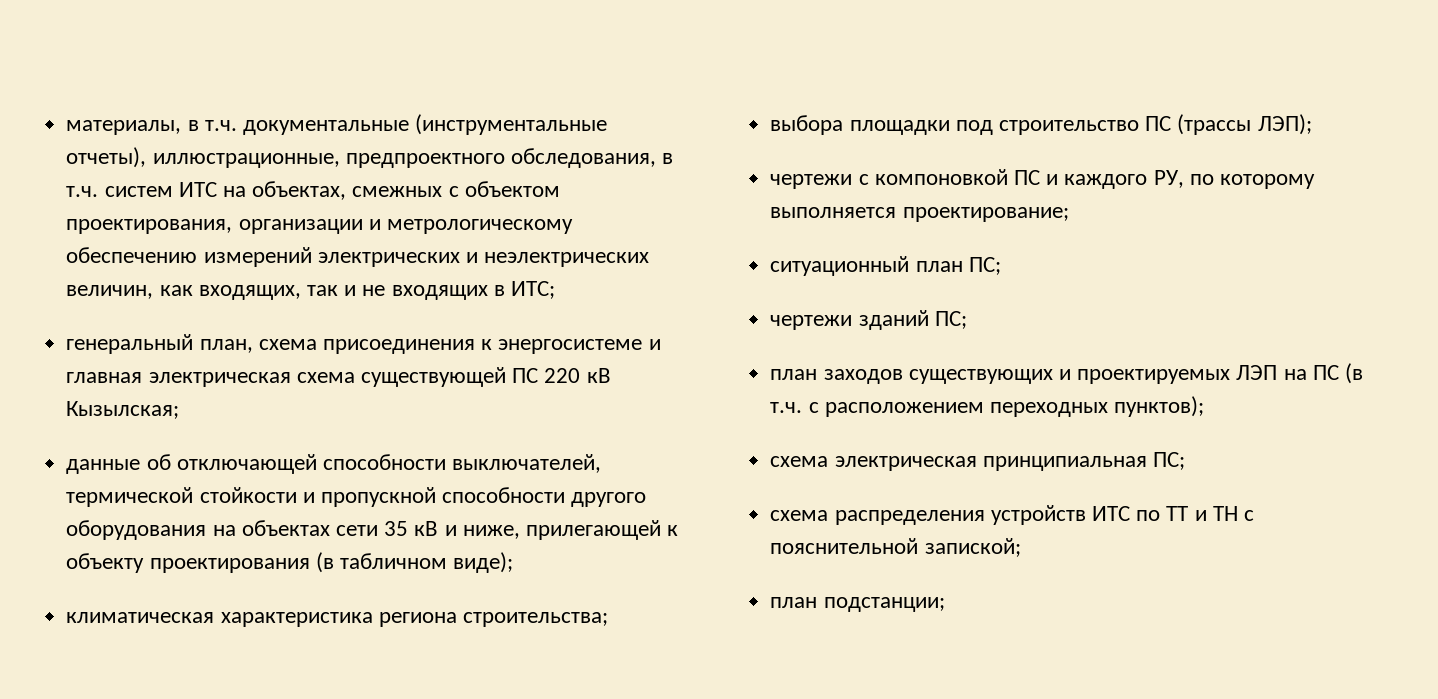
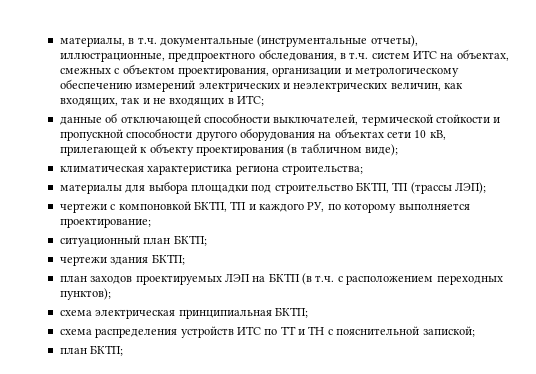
- генеральный план, схема присоединения к энергосистеме и главная электрическая схема существующей ПС 220 кВ Кызылская;
- данные об отключающей способности выключателей, термической стойкости и пропускной способности другого оборудования на объектах сети 35 кВ и ниже, прилегающей к объекту проектирования (в табличном виде);
+ данные об отключающей способности выключателей, термической стойкости и пропускной способности другого оборудования на объектах сети 10 кВ, прилегающей к объекту проектирования (в табличном виде);
- выбора площадки под строительство ПС (трассы ЛЭП);
+ материалы для выбора площадки под строительство БКТП, ТП (трассы ЛЭП);
- чертежи с компоновкой ПС и каждого РУ, по которому выполняется проектирование;
+ чертежи с компоновкой БКТП, ТП и каждого РУ, по которому выполняется проектирование;
- ситуационный план ПС;
- чертежи зданий ПС;
+ ситуационный план БКТП;
+ чертежи здания БКТП;
- план заходов существующих и проектируемых ЛЭП на ПС (в т.ч. с расположением переходных пунктов);
+ план заходов проектируемых ЛЭП на БКТП (в т.ч. с расположением переходных пунктов);
- схема электрическая принципиальная ПС;
+ схема электрическая принципиальная БКТП;
  схема распределения устройств ИТС по ТТ и ТН с пояснительной запиской;
- план подстанции;
+ план БКТП;

